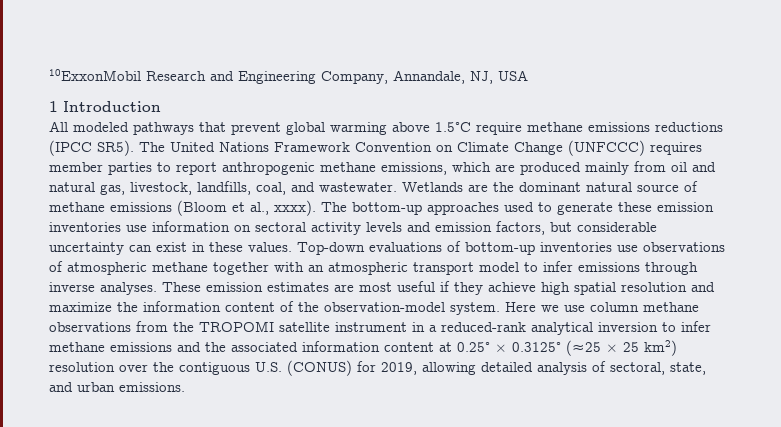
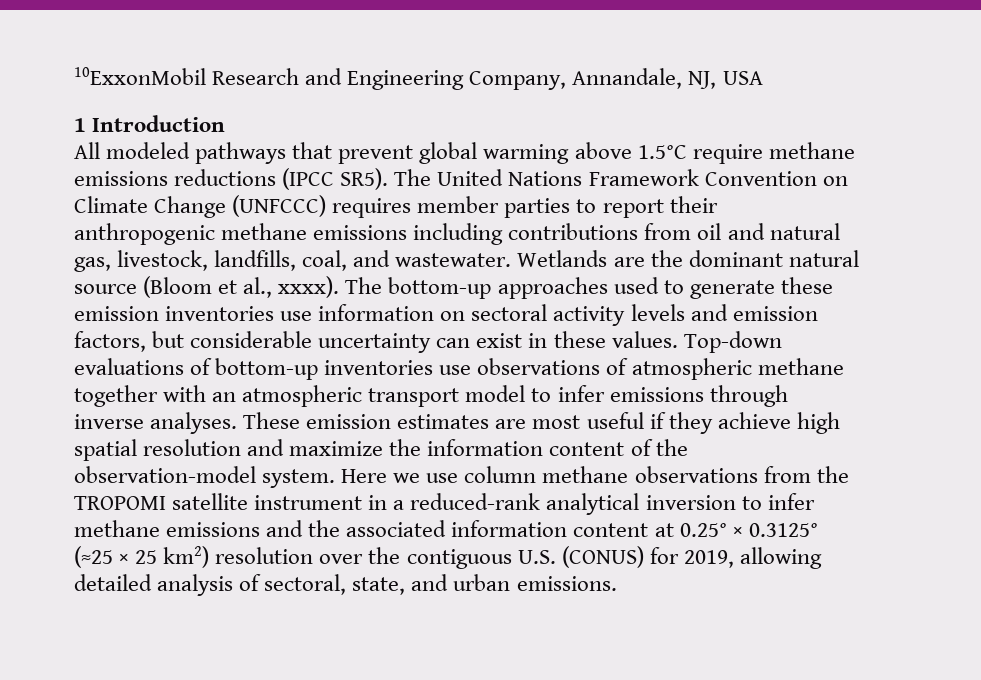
- The United Nations Framework Convention on Climate Change (UNFCCC) requires member parties to report anthropogenic methane emissions, which are produced mainly from oil and natural gas, livestock, landfills, coal, and wastewater.
+ The United Nations Framework Convention on Climate Change (UNFCCC) requires member parties to report their anthropogenic methane emissions including contributions from oil and natural gas, livestock, landfills, coal, and wastewater.
- Wetlands are the dominant natural source of methane emissions (Bloom et al., xxxx).
+ Wetlands are the dominant natural source (Bloom et al., xxxx).

